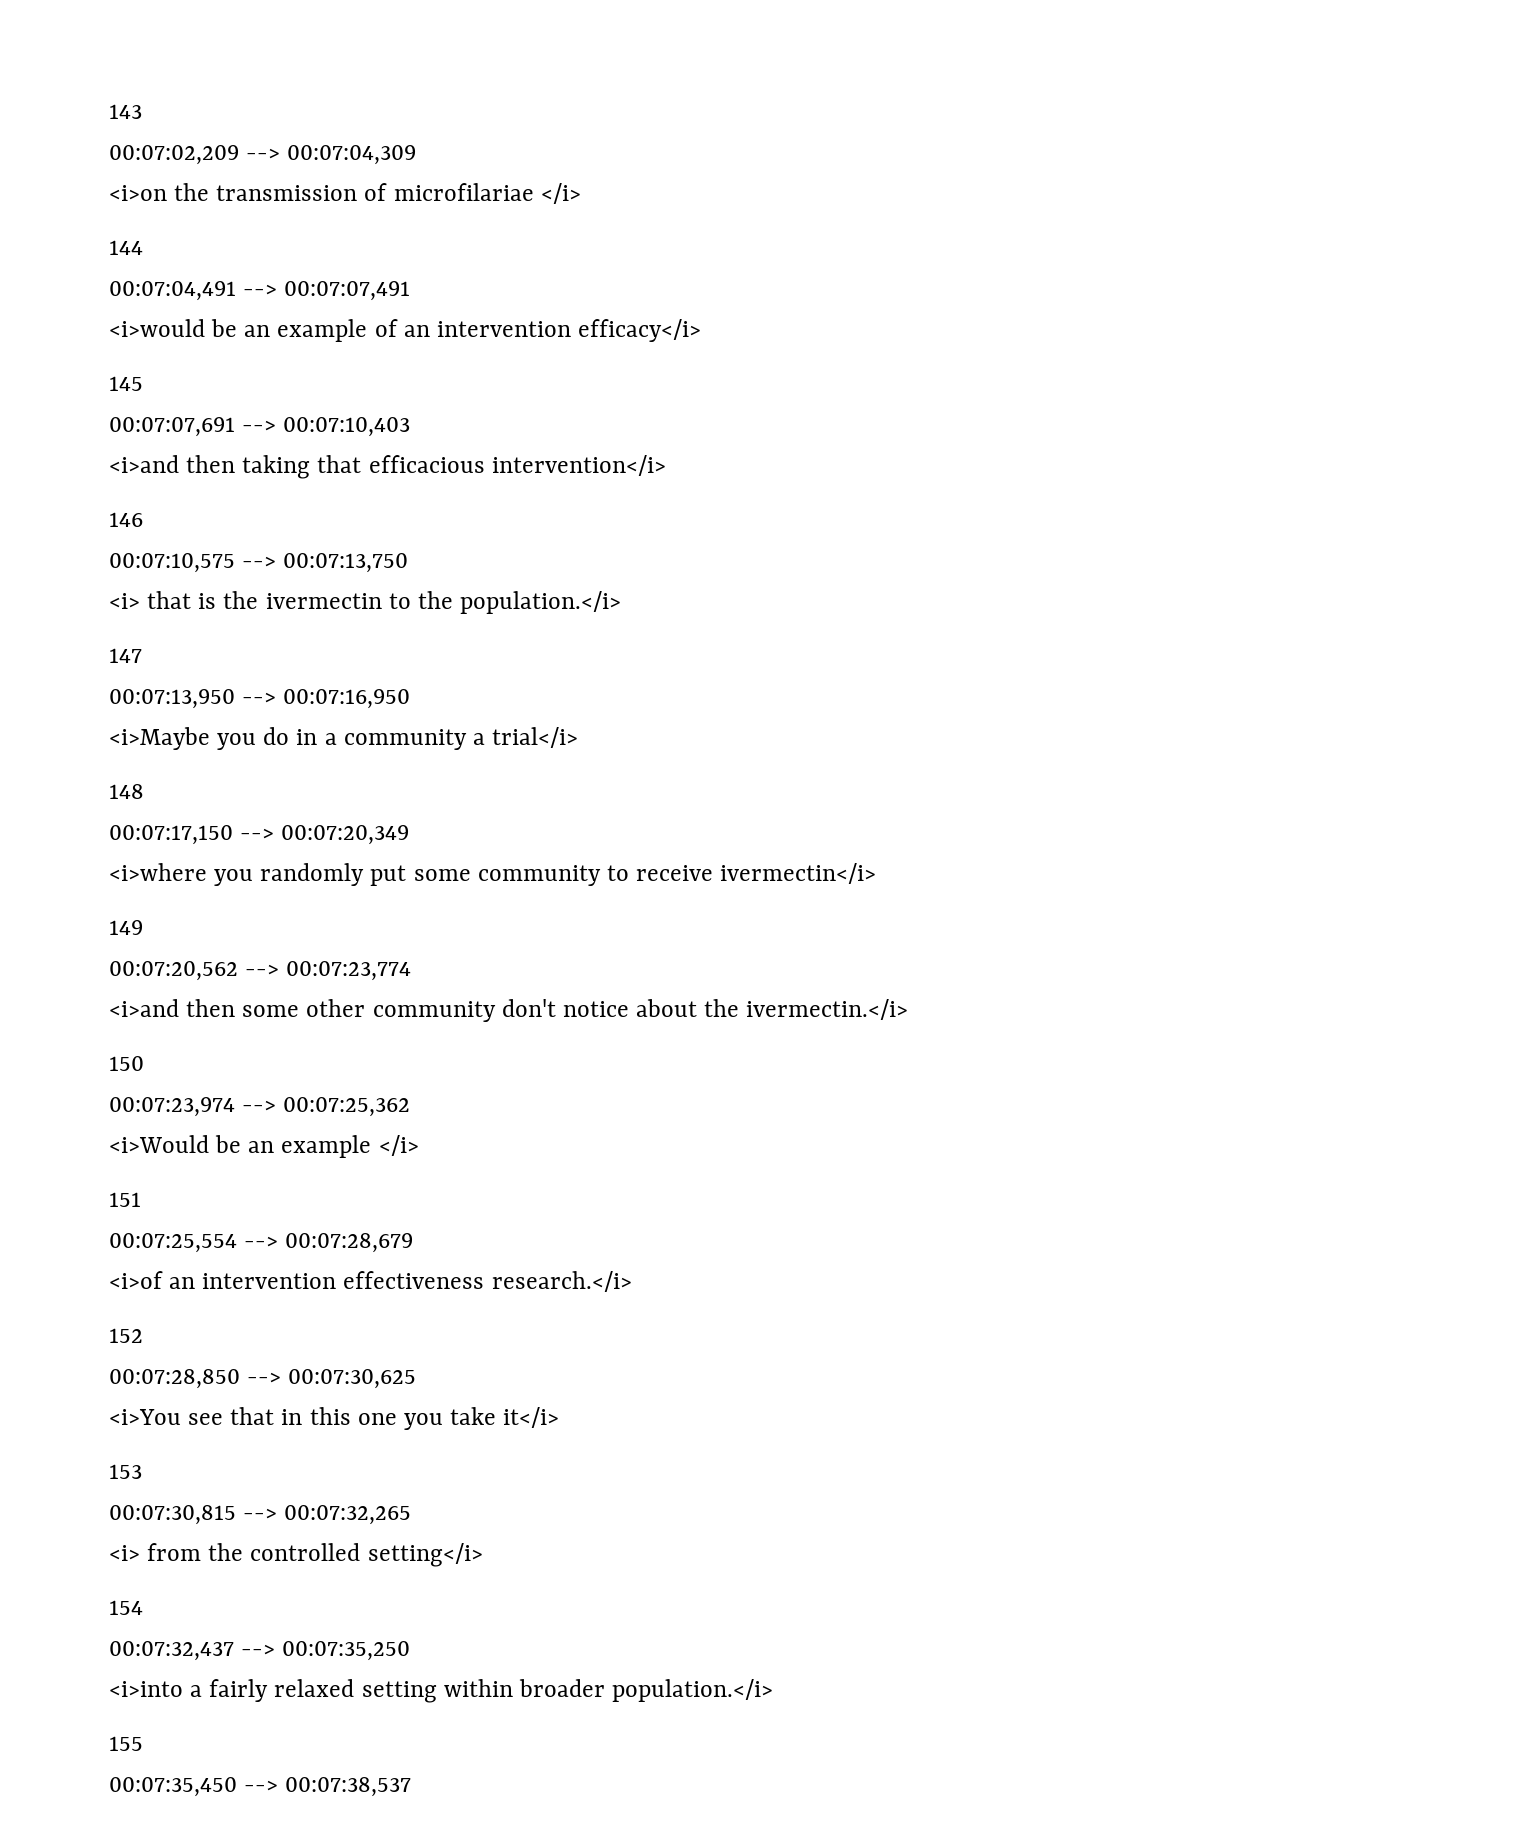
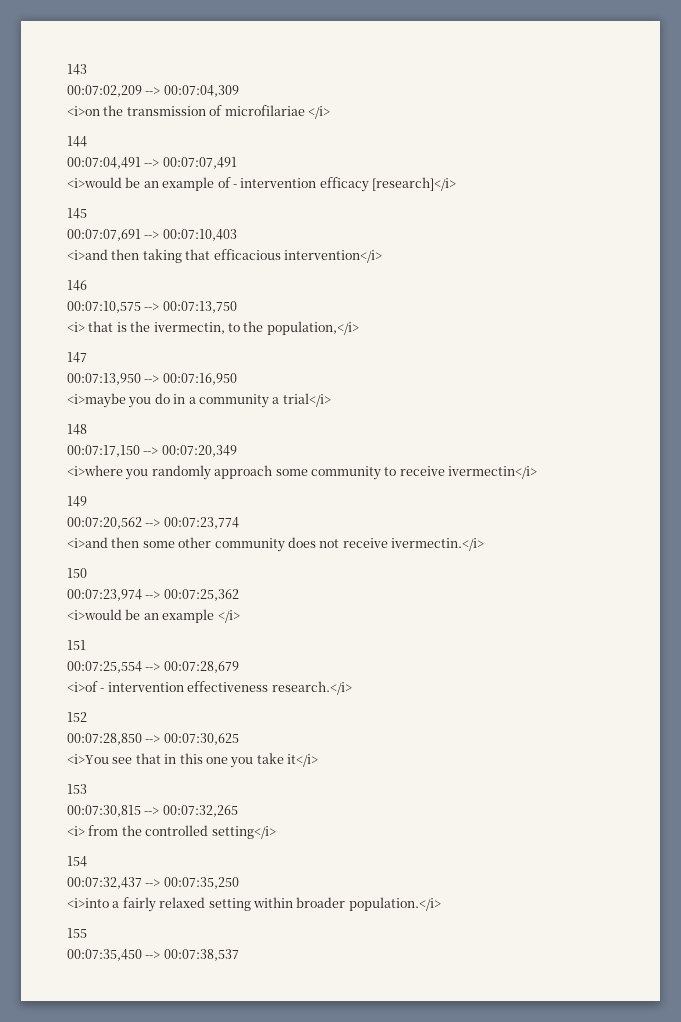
- <i>would be an example of an intervention efficacy</i>
+ <i>would be an example of - intervention efficacy [research]</i>
- <i> that is the ivermectin to the population.</i>
+ <i> that is the ivermectin, to the population,</i>
- <i>Maybe you do in a community a trial</i>
+ <i>maybe you do in a community a trial</i>
- <i>where you randomly put some community to receive ivermectin</i>
+ <i>where you randomly approach some community to receive ivermectin</i>
- <i>and then some other community don't notice about the ivermectin.</i>
+ <i>and then some other community does not receive ivermectin.</i>
- <i>Would be an example </i>
+ <i>would be an example </i>
- <i>of an intervention effectiveness research.</i>
+ <i>of - intervention effectiveness research.</i>

